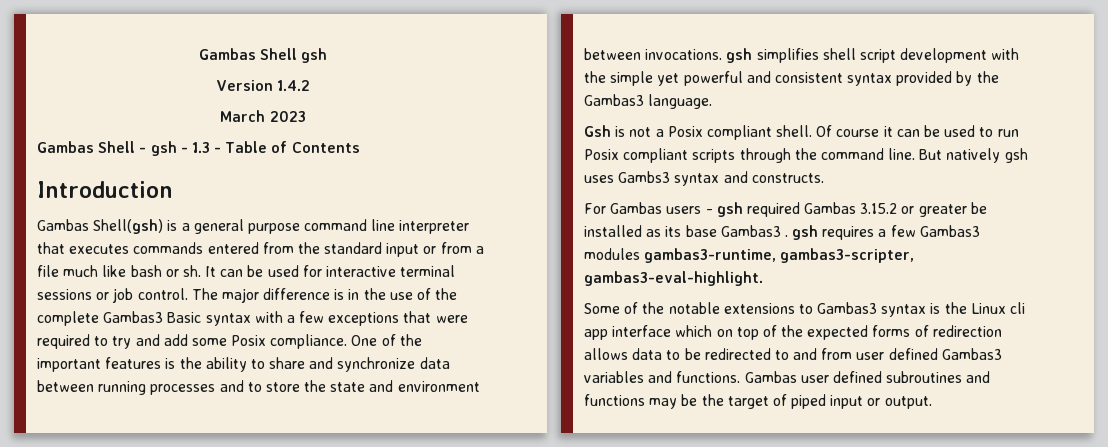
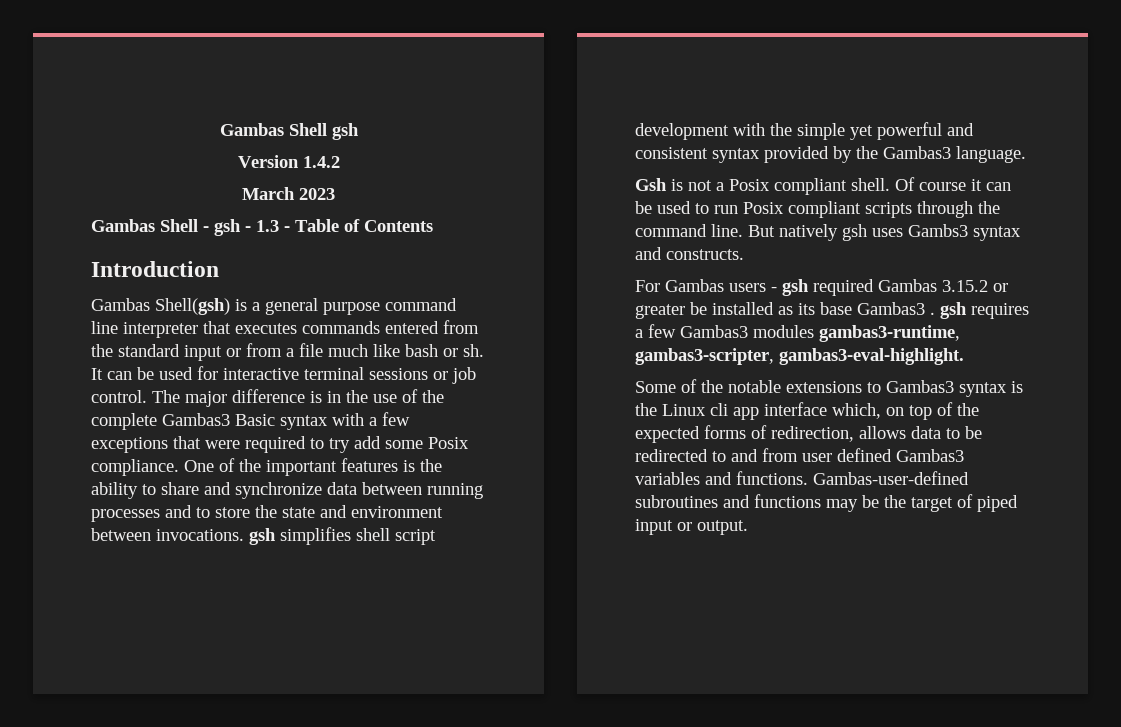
- The major difference is in the use of the complete Gambas3 Basic syntax with a few exceptions that were required to try and add some Posix compliance.
+ The major difference is in the use of the complete Gambas3 Basic syntax with a few exceptions that were required to try add some Posix compliance.
- Some of the notable extensions to Gambas3 syntax is the Linux cli app interface which on top of the expected forms of redirection allows data to be redirected to and from user defined Gambas3 variables and functions.
+ Some of the notable extensions to Gambas3 syntax is the Linux cli app interface which, on top of the expected forms of redirection, allows data to be redirected to and from user defined Gambas3 variables and functions.
- Gambas user defined subroutines and functions may be the target of piped input or output.
+ Gambas-user-defined subroutines and functions may be the target of piped input or output.

